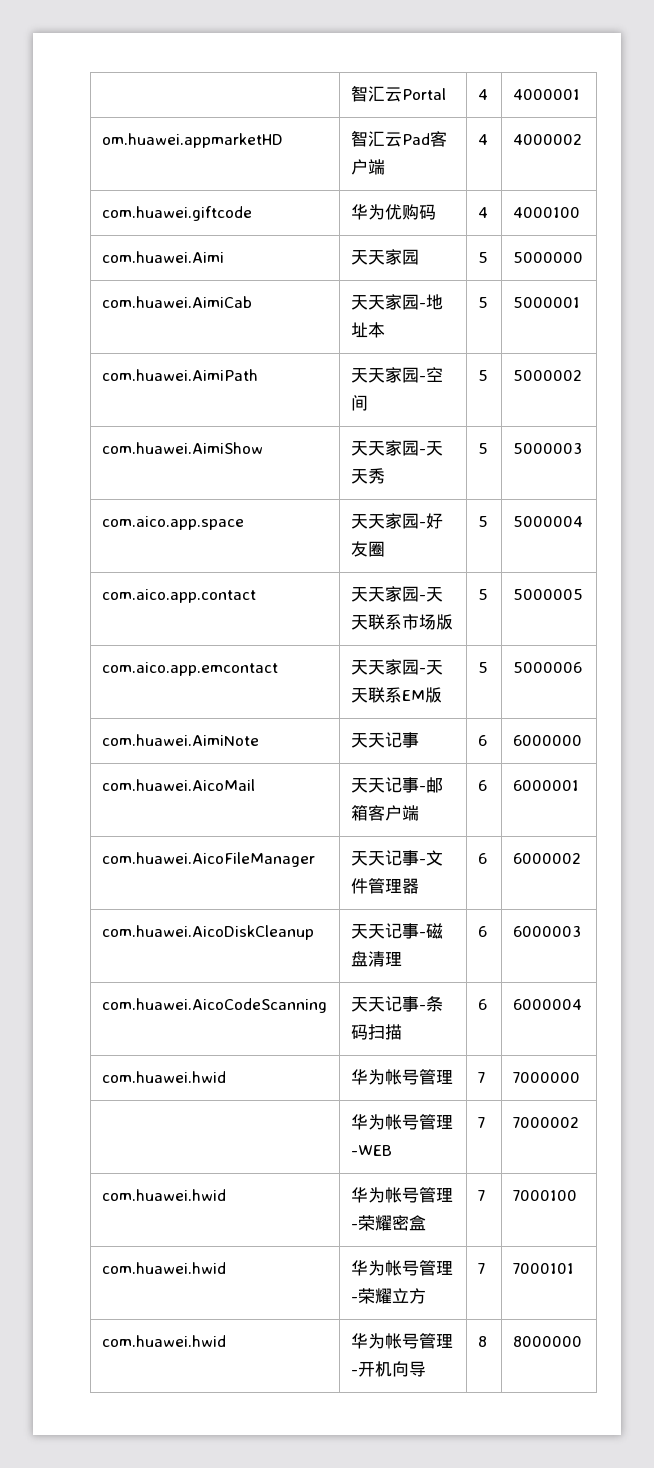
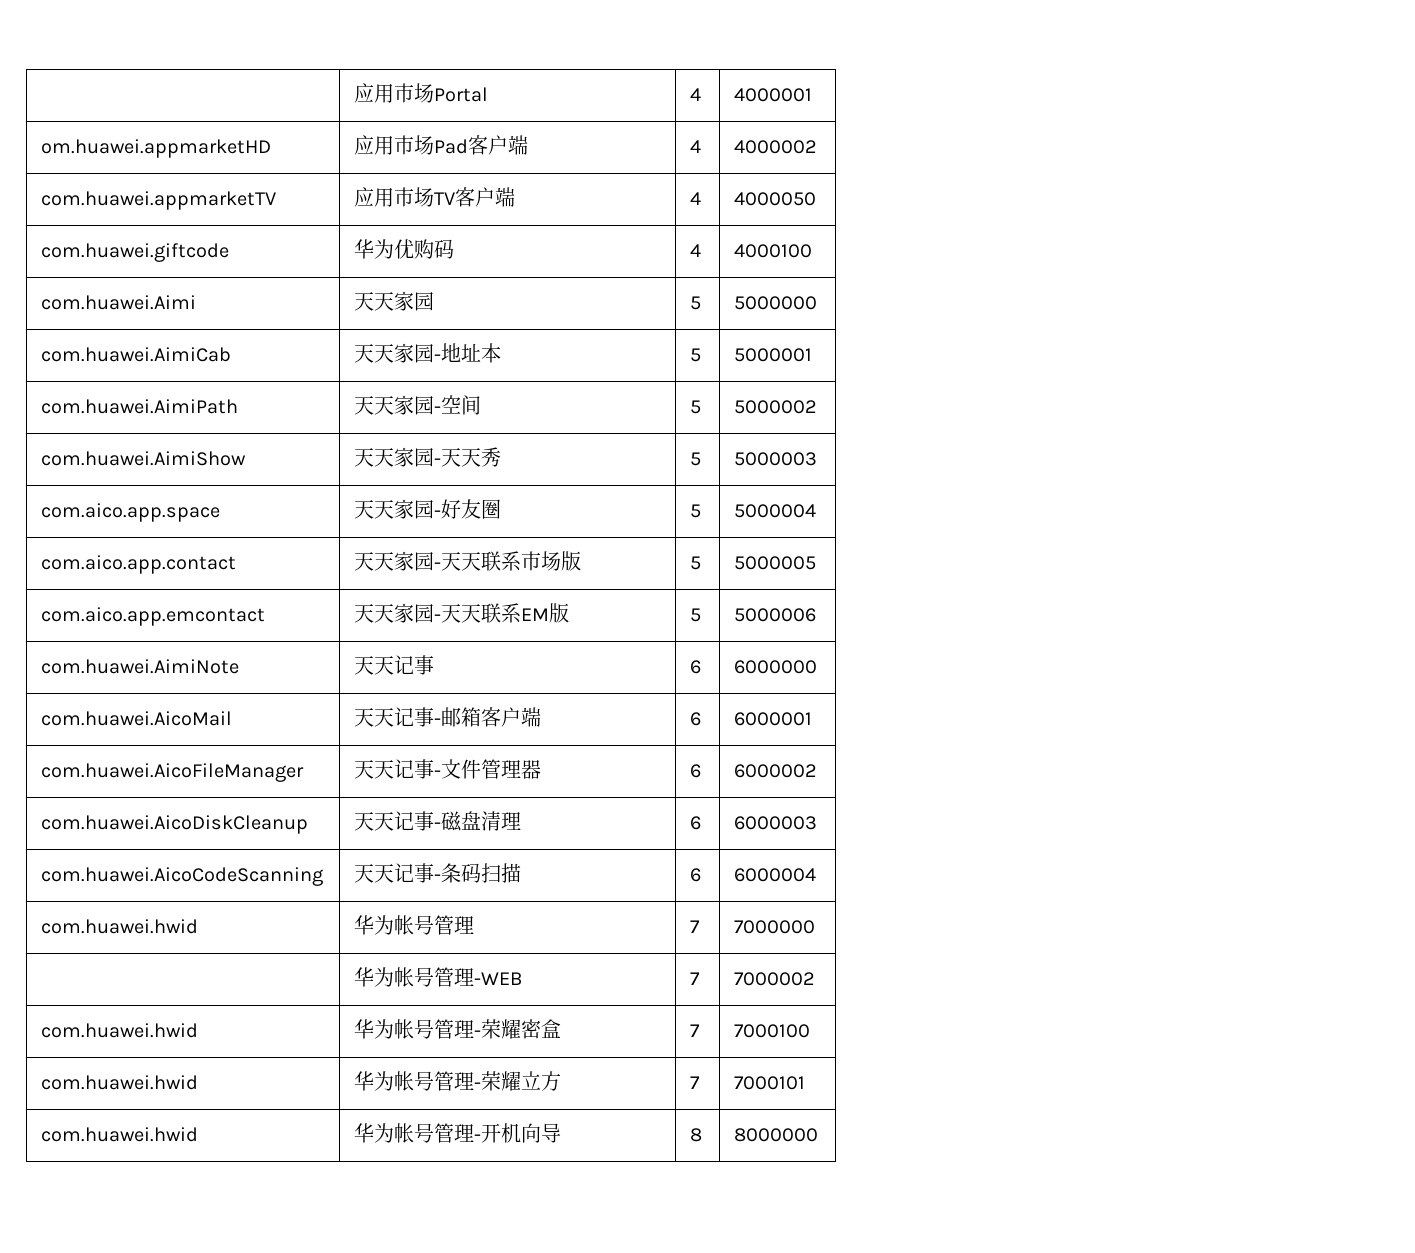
- | 智汇云Portal | 4 | 4000001
+ | 应用市场Portal | 4 | 4000001
- om.huawei.appmarketHD | 智汇云Pad客户端 | 4 | 4000002
+ om.huawei.appmarketHD | 应用市场Pad客户端 | 4 | 4000002
+ com.huawei.appmarketTV | 应用市场TV客户端 | 4 | 4000050

